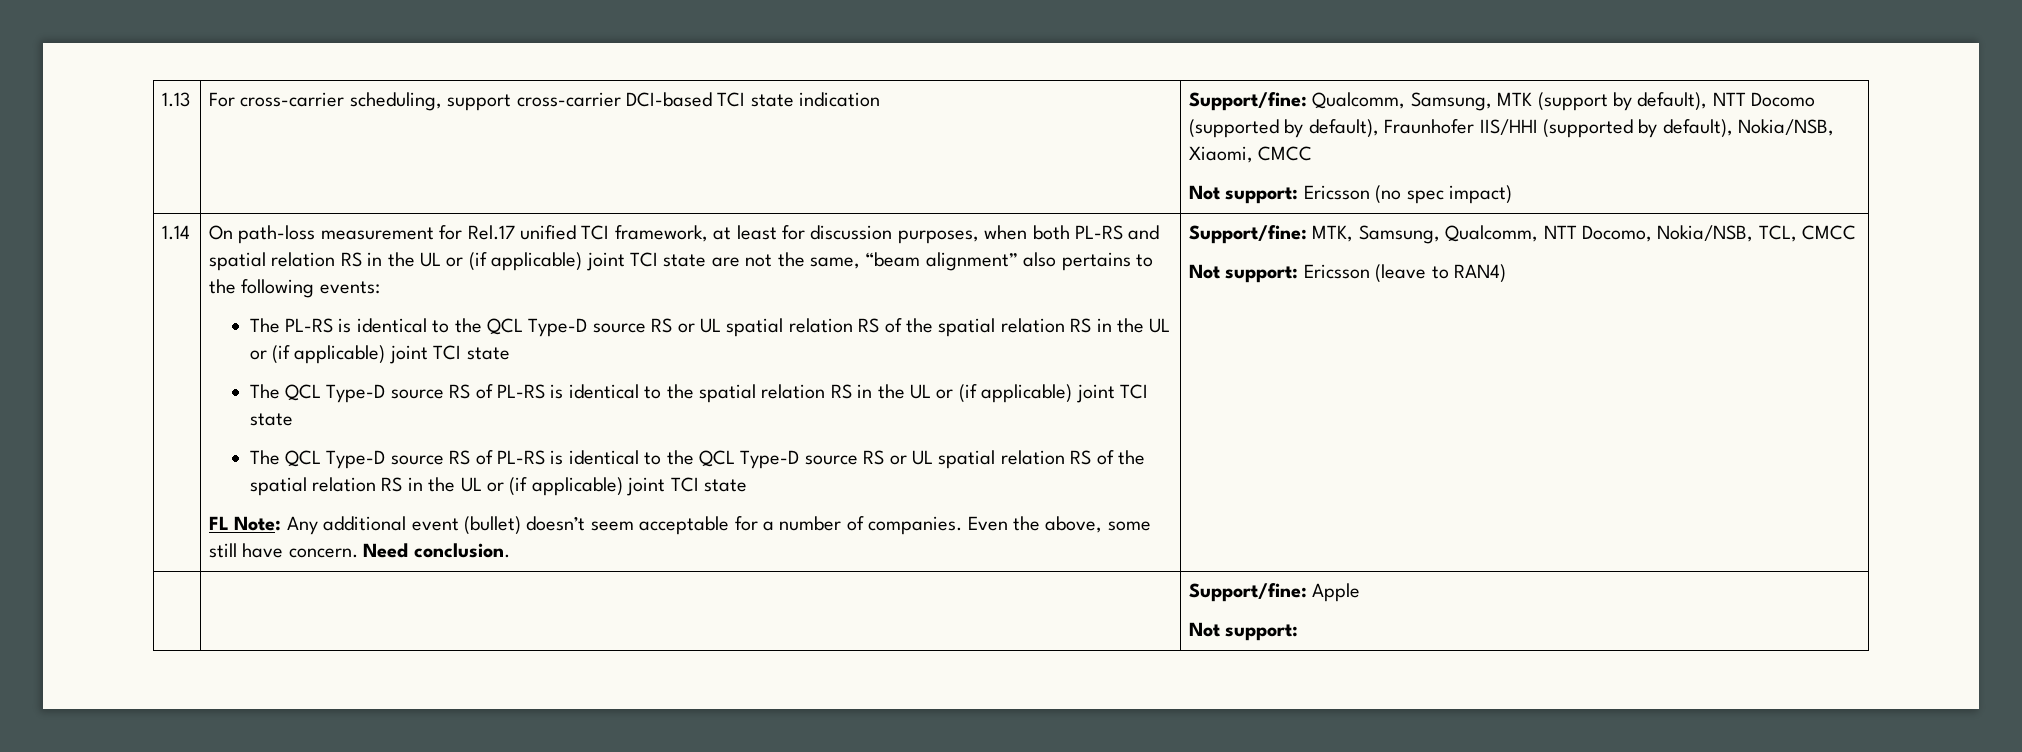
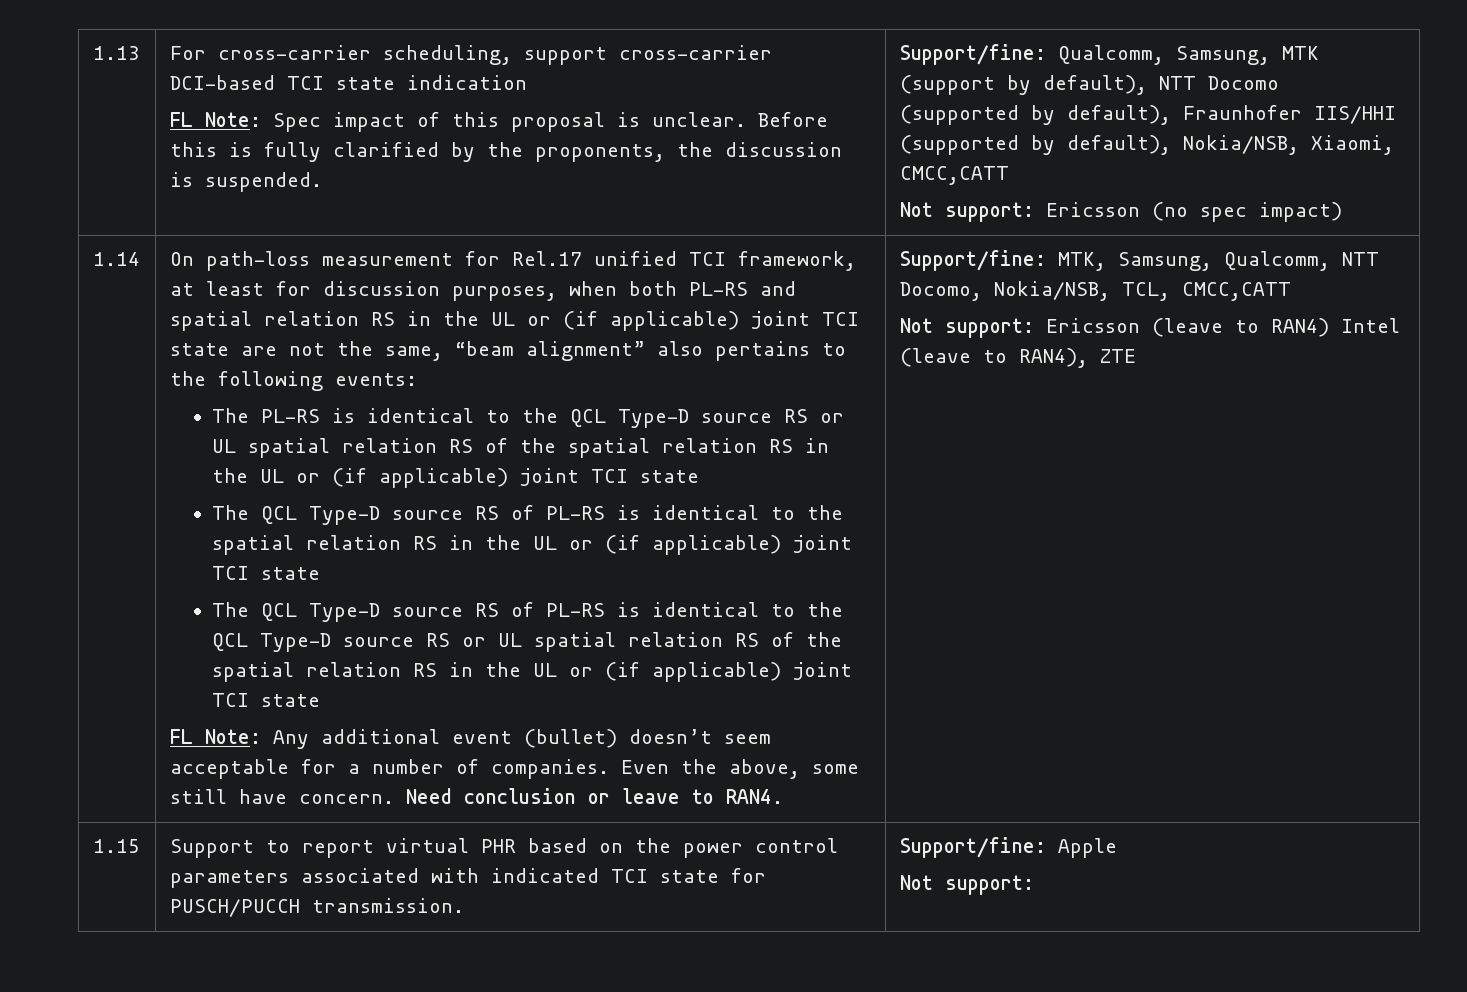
+ FL Note: Spec impact of this proposal is unclear. Before this is fully clarified by the proponents, the discussion is suspended.
- Support/fine: Qualcomm, Samsung, MTK (support by default), NTT Docomo (supported by default), Fraunhofer IIS/HHI (supported by default), Nokia/NSB, Xiaomi, CMCC
+ Support/fine: Qualcomm, Samsung, MTK (support by default), NTT Docomo (supported by default), Fraunhofer IIS/HHI (supported by default), Nokia/NSB, Xiaomi, CMCC,CATT
- Need conclusion.
+ Need conclusion or leave to RAN4.
- Support/fine: MTK, Samsung, Qualcomm, NTT Docomo, Nokia/NSB, TCL, CMCC
+ Support/fine: MTK, Samsung, Qualcomm, NTT Docomo, Nokia/NSB, TCL, CMCC,CATT
- Not support: Ericsson (leave to RAN4)
- | | Support/fine: Apple
+ Not support: Ericsson (leave to RAN4) Intel (leave to RAN4), ZTE
+ 1.15 | Support to report virtual PHR based on the power control parameters associated with indicated TCI state for PUSCH/PUCCH transmission. | Support/fine: Apple

